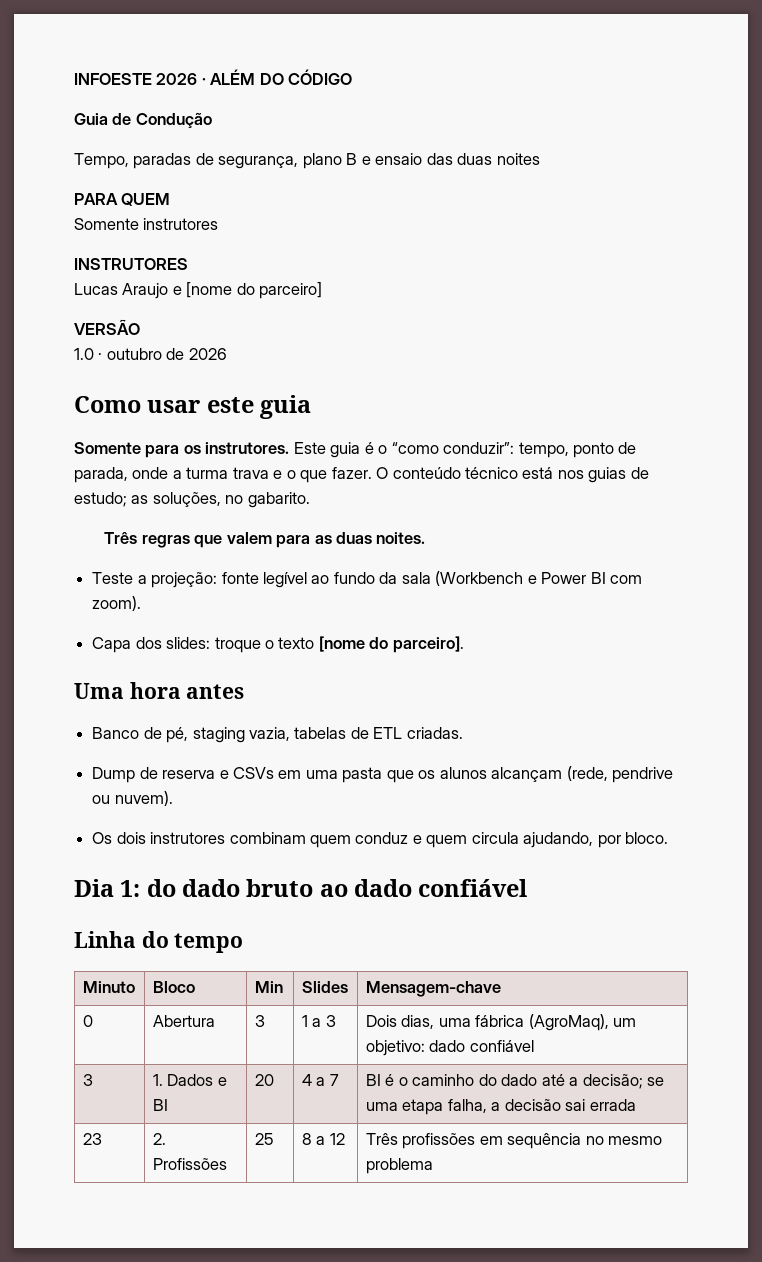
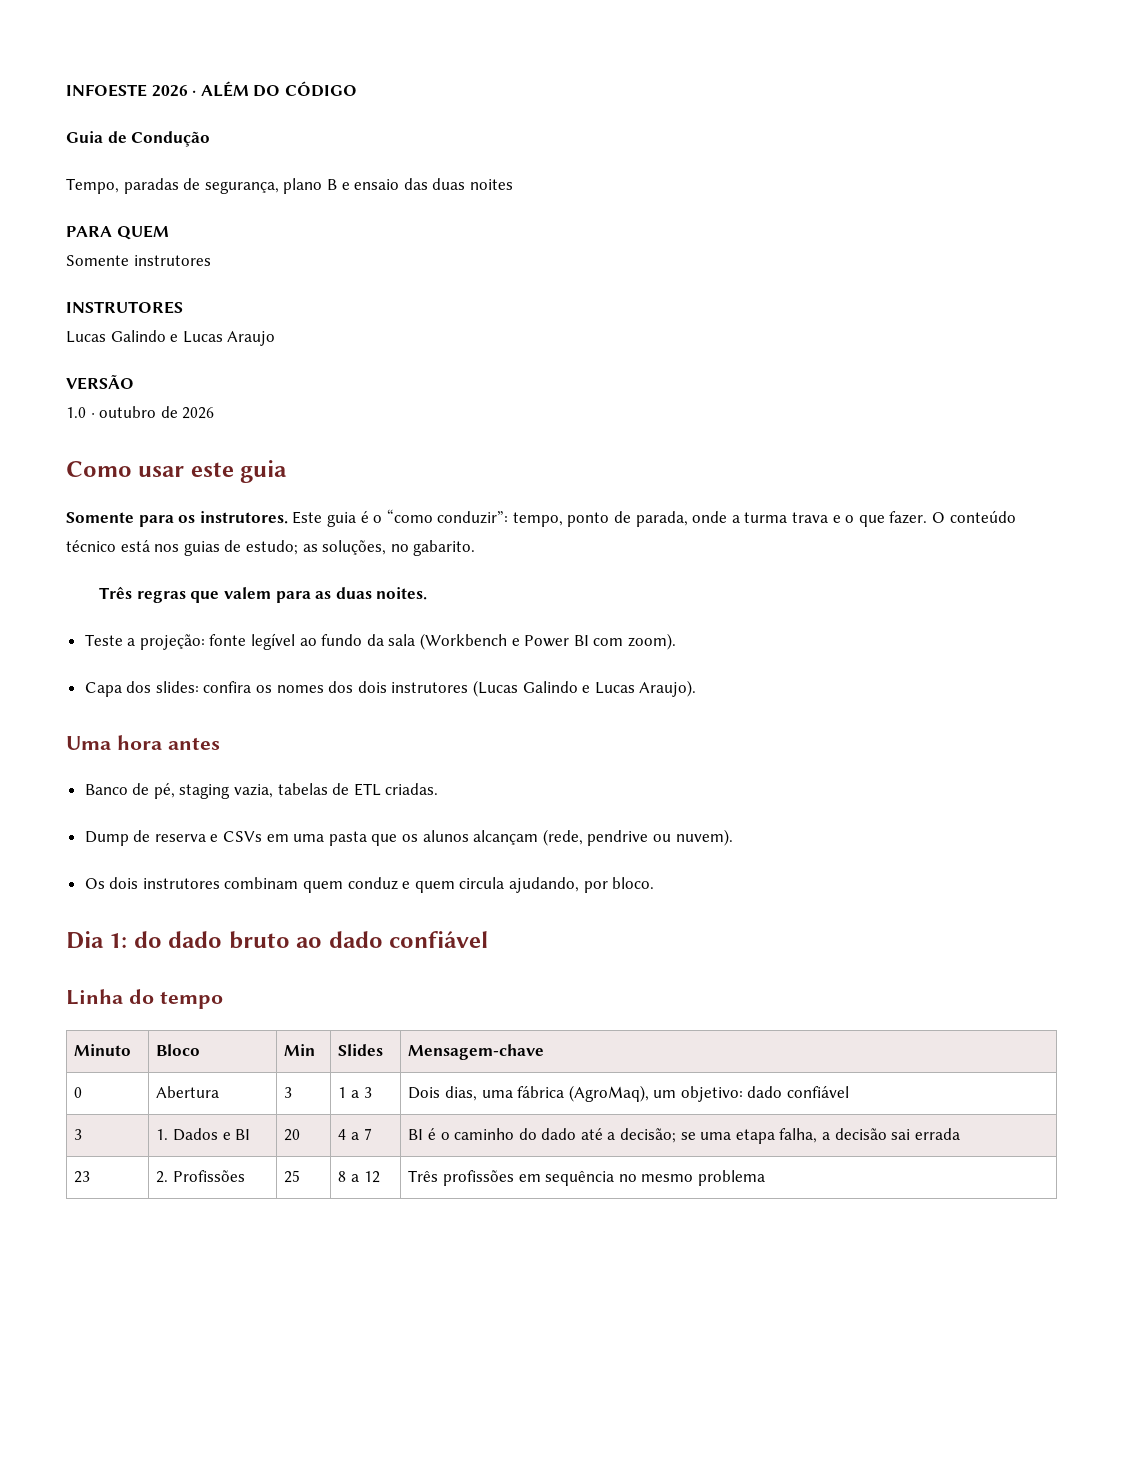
- Lucas Araujo e [nome do parceiro]
+ Lucas Galindo e Lucas Araujo
- Capa dos slides: troque o texto [nome do parceiro].
+ Capa dos slides: confira os nomes dos dois instrutores (Lucas Galindo e Lucas Araujo).

